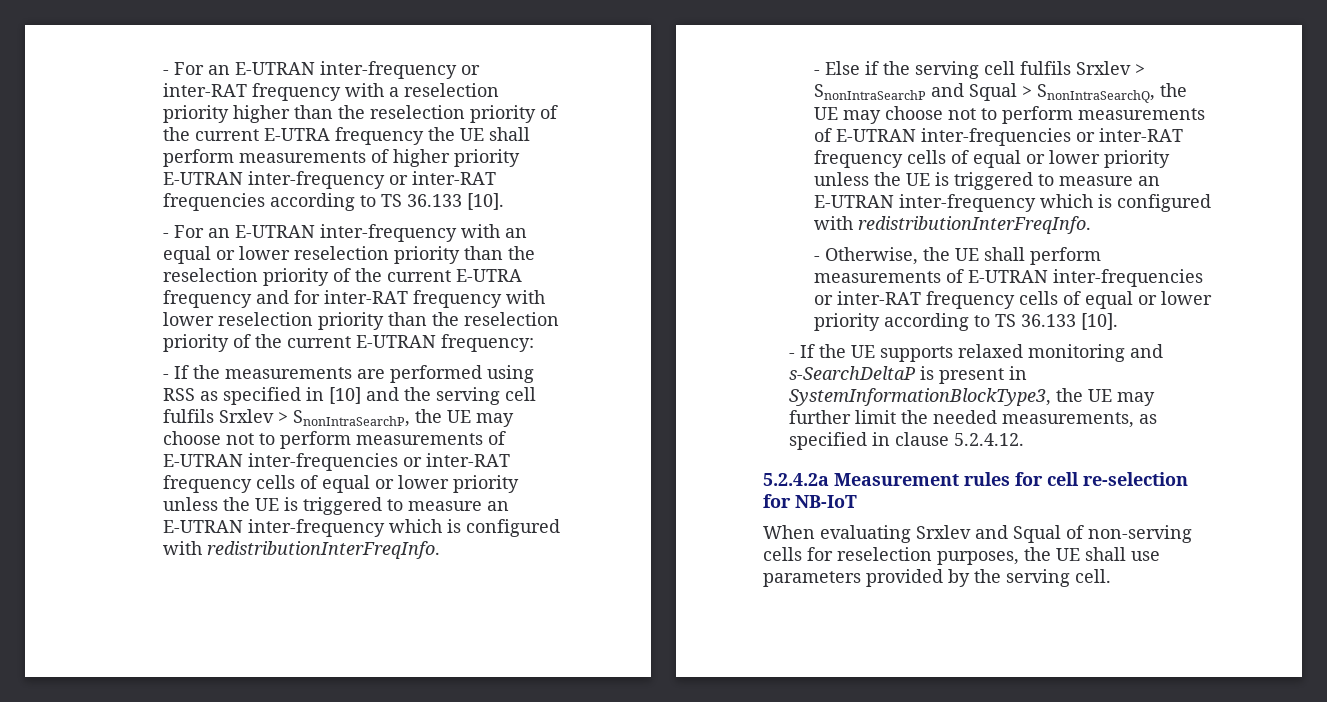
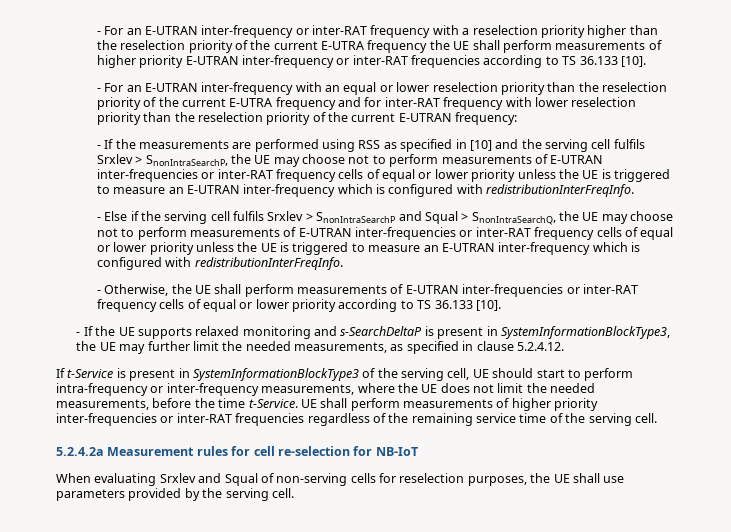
+ If t-Service is present in SystemInformationBlockType3 of the serving cell, UE should start to perform intra-frequency or inter-frequency measurements, where the UE does not limit the needed measurements, before the time t-Service. UE shall perform measurements of higher priority inter-frequencies or inter-RAT frequencies regardless of the remaining service time of the serving cell.

